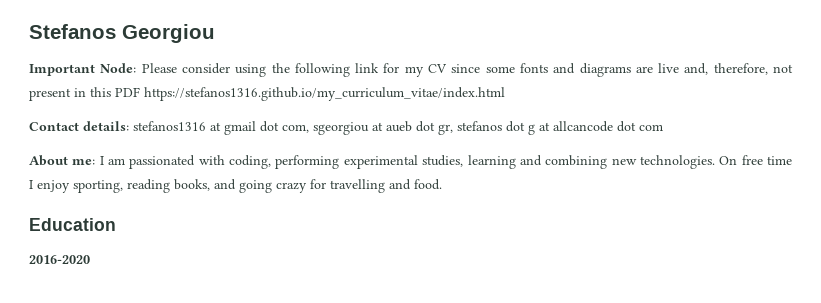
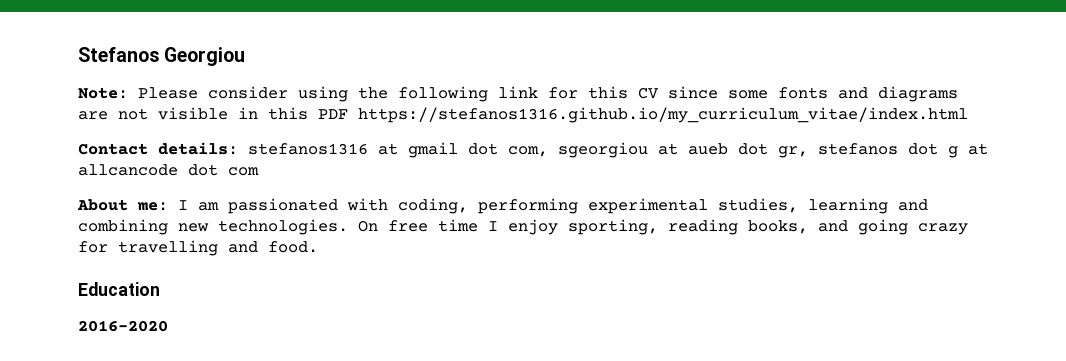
- Important Node: Please consider using the following link for my CV since some fonts and diagrams are live and, therefore, not present in this PDF https://stefanos1316.github.io/my_curriculum_vitae/index.html
+ Note: Please consider using the following link for this CV since some fonts and diagrams are not visible in this PDF https://stefanos1316.github.io/my_curriculum_vitae/index.html

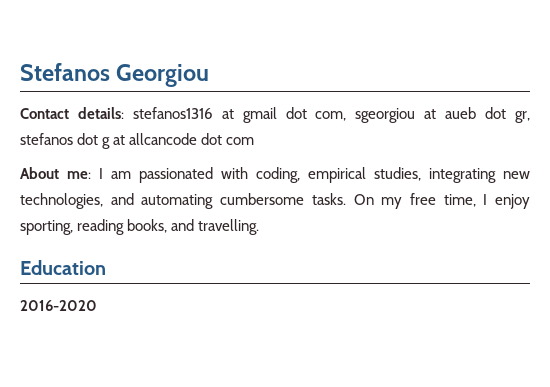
- Note: Please consider using the following link for this CV since some fonts and diagrams are not visible in this PDF https://stefanos1316.github.io/my_curriculum_vitae/index.html
- About me: I am passionated with coding, performing experimental studies, learning and combining new technologies. On free time I enjoy sporting, reading books, and going crazy for travelling and food.
+ About me: I am passionated with coding, empirical studies, integrating new technologies, and automating cumbersome tasks. On my free time, I enjoy sporting, reading books, and travelling.

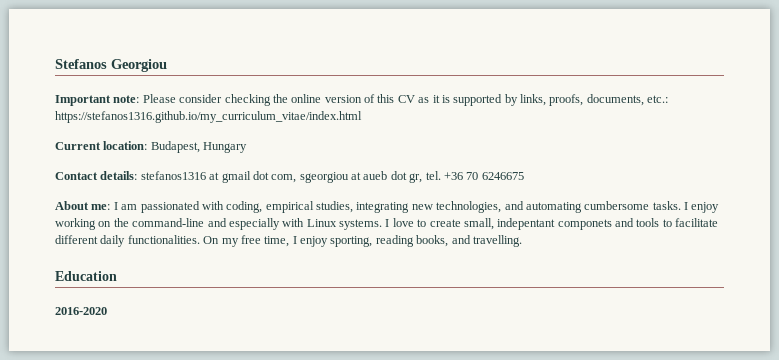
+ Important note: Please consider checking the online version of this CV as it is supported by links, proofs, documents, etc.: https://stefanos1316.github.io/my_curriculum_vitae/index.html
+ Current location: Budapest, Hungary
- Contact details: stefanos1316 at gmail dot com, sgeorgiou at aueb dot gr, stefanos dot g at allcancode dot com
+ Contact details: stefanos1316 at gmail dot com, sgeorgiou at aueb dot gr, tel. +36 70 6246675
+ I enjoy working on the command-line and especially with Linux systems. I love to create small, indepentant componets and tools to facilitate different daily functionalities.

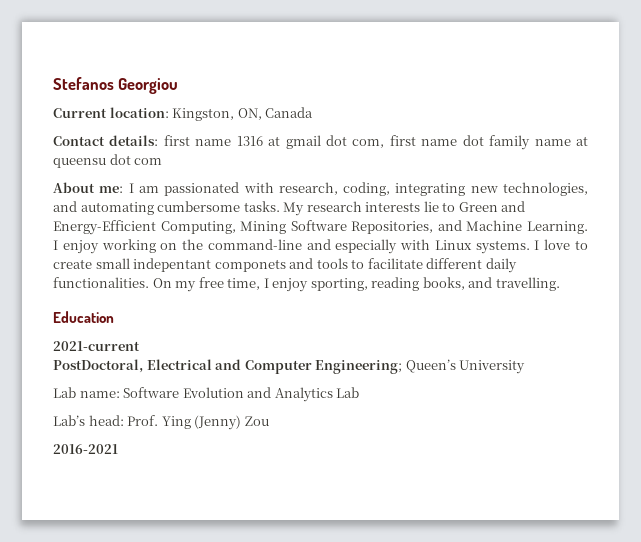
- Important note: Please consider checking the online version of this CV as it is supported by links, proofs, documents, etc.: https://stefanos1316.github.io/my_curriculum_vitae/index.html
- Current location: Budapest, Hungary
+ Current location: Kingston, ON, Canada
- Contact details: stefanos1316 at gmail dot com, sgeorgiou at aueb dot gr, tel. +36 70 6246675
+ Contact details: first name 1316 at gmail dot com, first name dot family name at queensu dot com
- About me: I am passionated with coding, empirical studies, integrating new technologies, and automating cumbersome tasks.
+ About me: I am passionated with research, coding, integrating new technologies, and automating cumbersome tasks.
+ My research interests lie to Green and Energy-Efficient Computing, Mining Software Repositories, and Machine Learning.
- I love to create small, indepentant componets and tools to facilitate different daily functionalities.
+ I love to create small indepentant componets and tools to facilitate different daily functionalities.
- 2016-2020
+ 2021-current
+ PostDoctoral, Electrical and Computer Engineering; Queen’s University
+ Lab name: Software Evolution and Analytics Lab
+ Lab’s head: Prof. Ying (Jenny) Zou
+ 2016-2021

